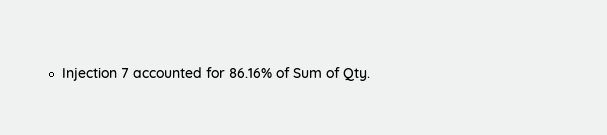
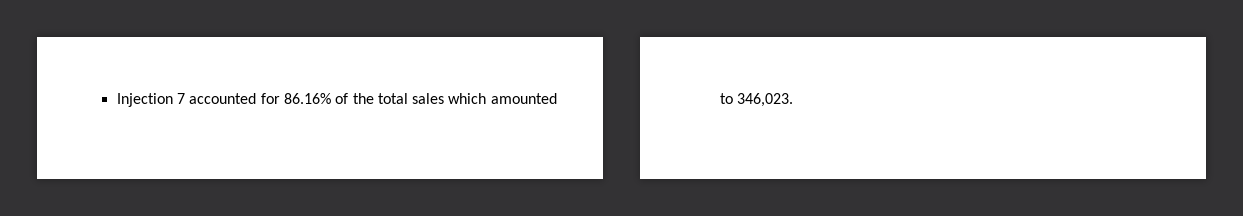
- Injection 7 accounted for 86.16% of Sum of Qty.
+ Injection 7 accounted for 86.16% of the total sales which amounted to 346,023.

